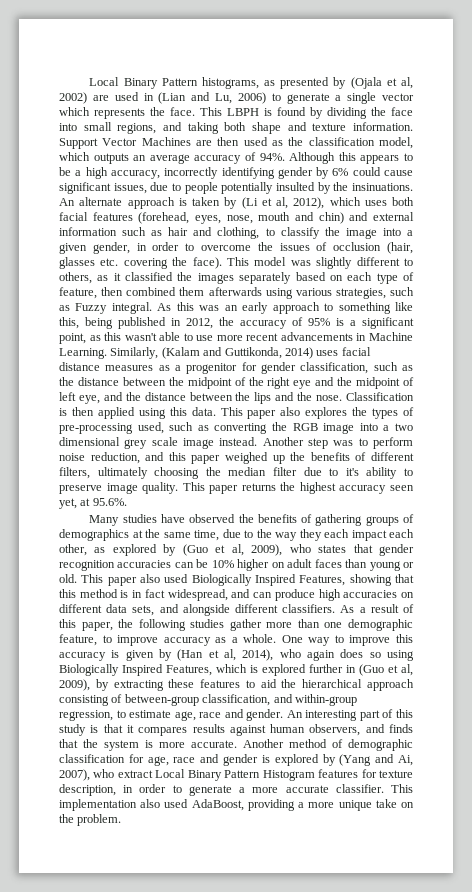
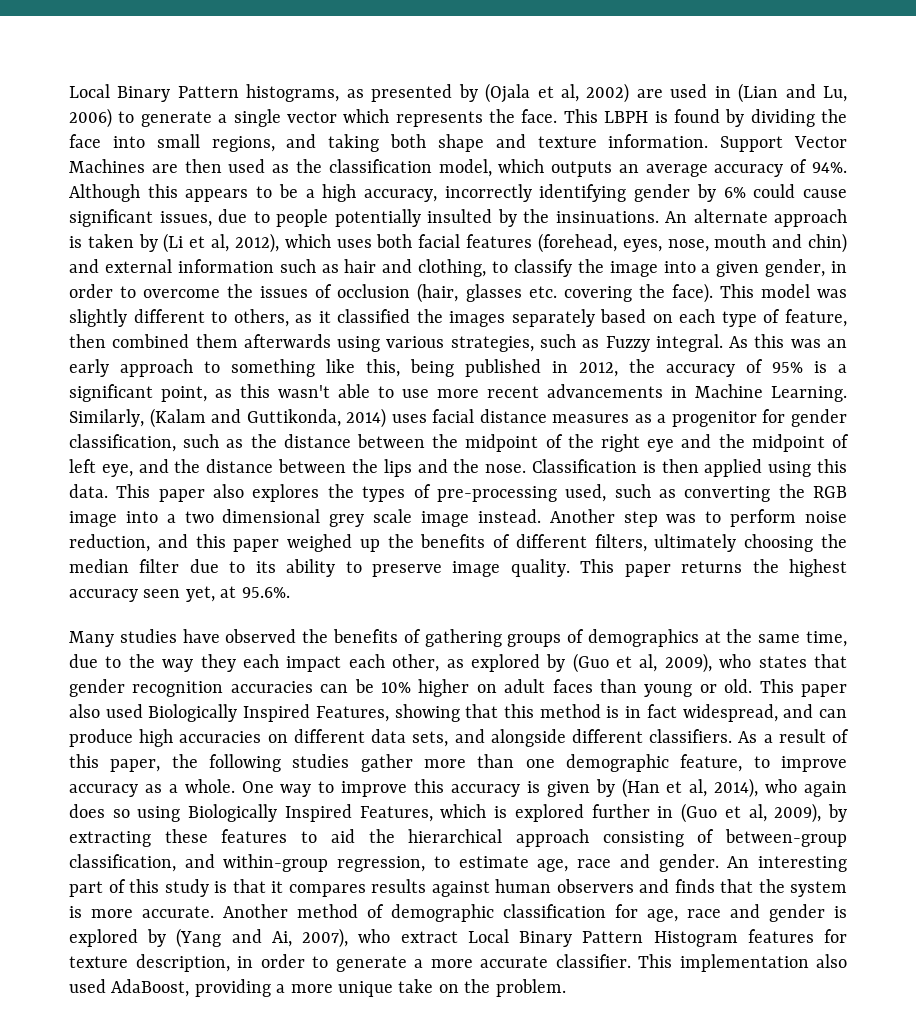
- Another step was to perform noise reduction, and this paper weighed up the benefits of different filters, ultimately choosing the median filter due to it's ability to preserve image quality.
+ Another step was to perform noise reduction, and this paper weighed up the benefits of different filters, ultimately choosing the median filter due to its ability to preserve image quality.
- An interesting part of this study is that it compares results against human observers, and finds that the system is more accurate.
+ An interesting part of this study is that it compares results against human observers and finds that the system is more accurate.

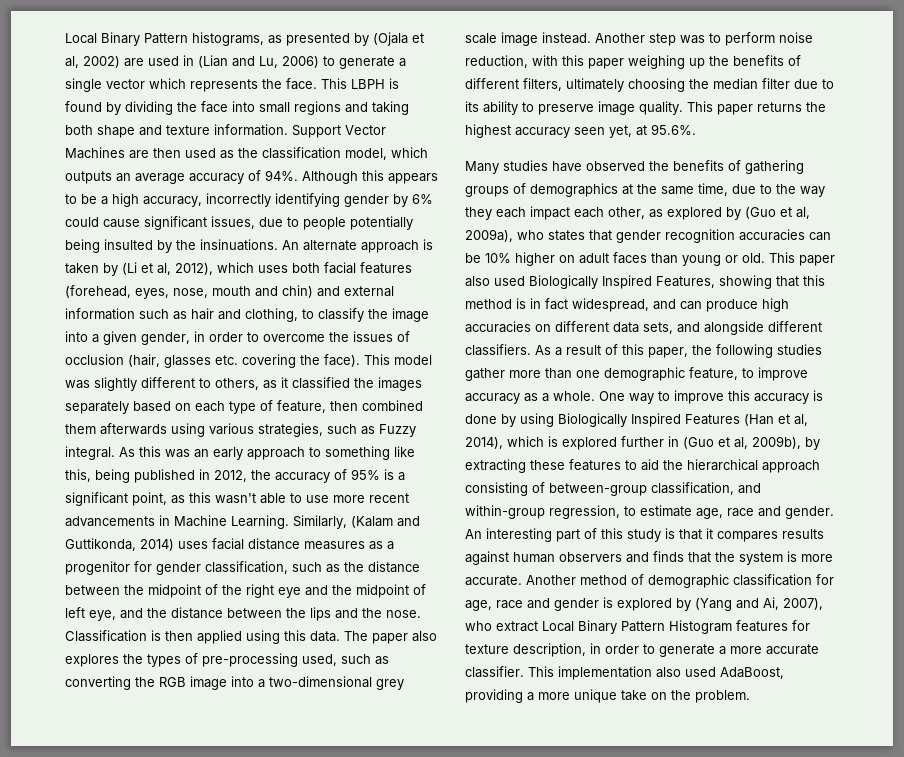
- This LBPH is found by dividing the face into small regions, and taking both shape and texture information.
+ This LBPH is found by dividing the face into small regions and taking both shape and texture information.
- Although this appears to be a high accuracy, incorrectly identifying gender by 6% could cause significant issues, due to people potentially insulted by the insinuations.
+ Although this appears to be a high accuracy, incorrectly identifying gender by 6% could cause significant issues, due to people potentially being insulted by the insinuations.
- This paper also explores the types of pre-processing used, such as converting the RGB image into a two dimensional grey scale image instead.
+ The paper also explores the types of pre-processing used, such as converting the RGB image into a two-dimensional grey scale image instead.
- Another step was to perform noise reduction, and this paper weighed up the benefits of different filters, ultimately choosing the median filter due to its ability to preserve image quality.
+ Another step was to perform noise reduction, with this paper weighing up the benefits of different filters, ultimately choosing the median filter due to its ability to preserve image quality.
- Many studies have observed the benefits of gathering groups of demographics at the same time, due to the way they each impact each other, as explored by (Guo et al, 2009), who states that gender recognition accuracies can be 10% higher on adult faces than young or old.
+ Many studies have observed the benefits of gathering groups of demographics at the same time, due to the way they each impact each other, as explored by (Guo et al, 2009a), who states that gender recognition accuracies can be 10% higher on adult faces than young or old.
- One way to improve this accuracy is given by (Han et al, 2014), who again does so using Biologically Inspired Features, which is explored further in (Guo et al, 2009), by extracting these features to aid the hierarchical approach consisting of between-group classification, and within-group regression, to estimate age, race and gender.
+ One way to improve this accuracy is done by using Biologically Inspired Features (Han et al, 2014), which is explored further in (Guo et al, 2009b), by extracting these features to aid the hierarchical approach consisting of between-group classification, and within-group regression, to estimate age, race and gender.

